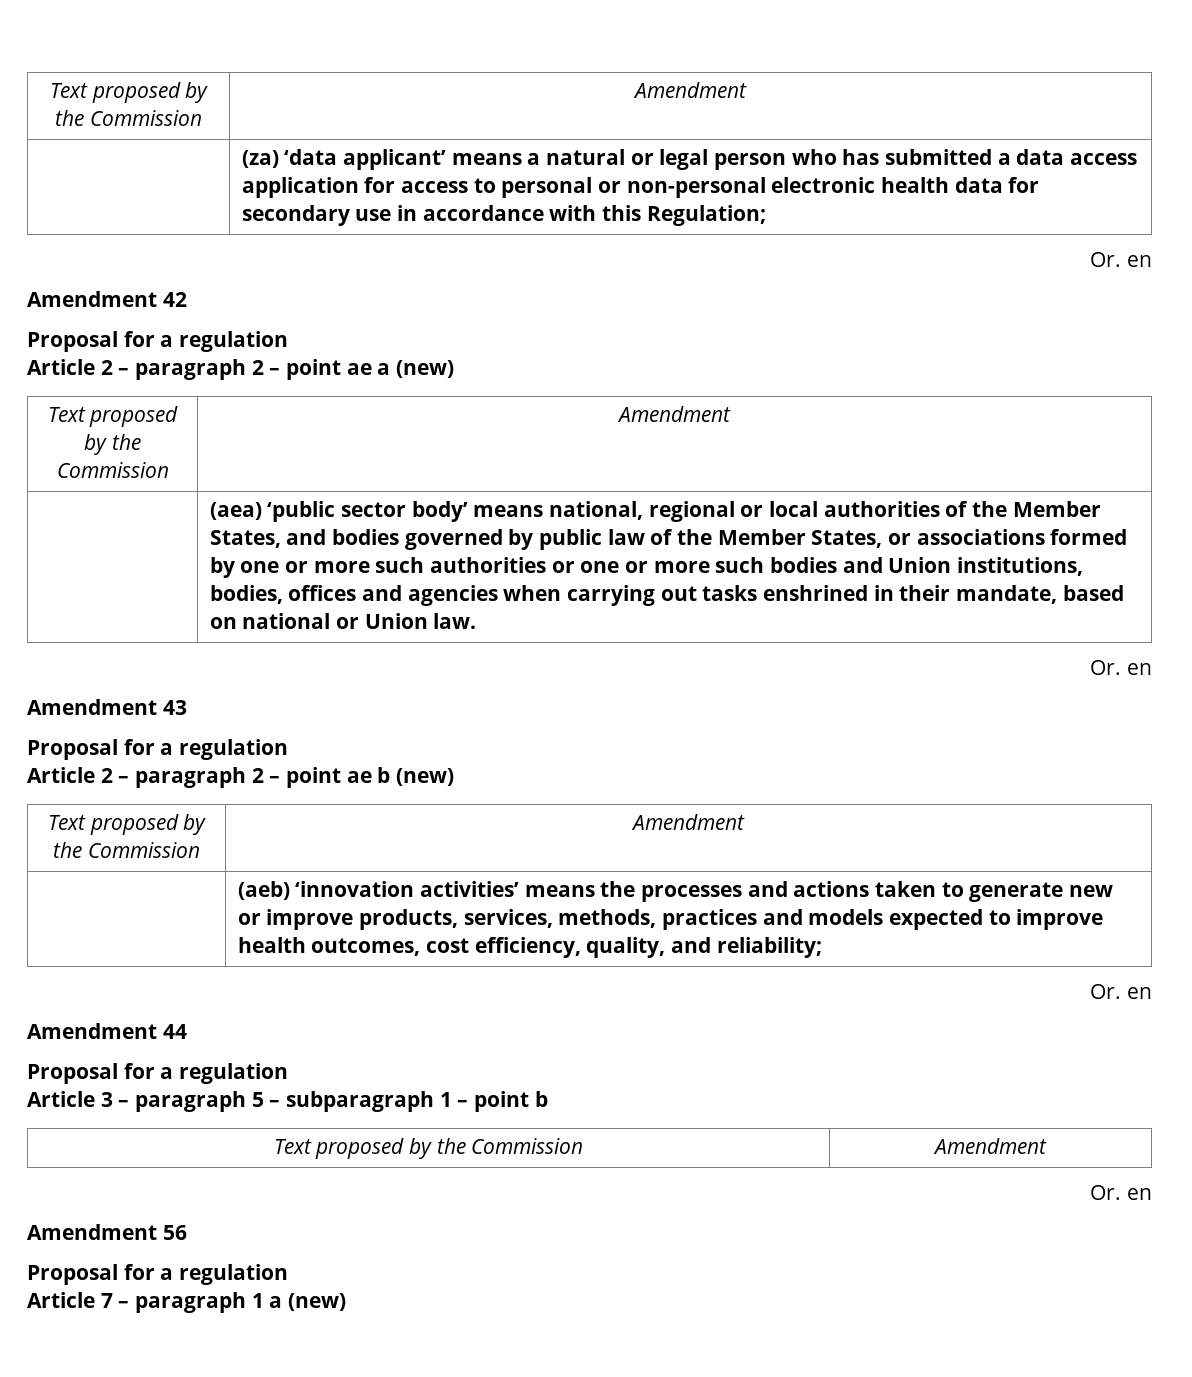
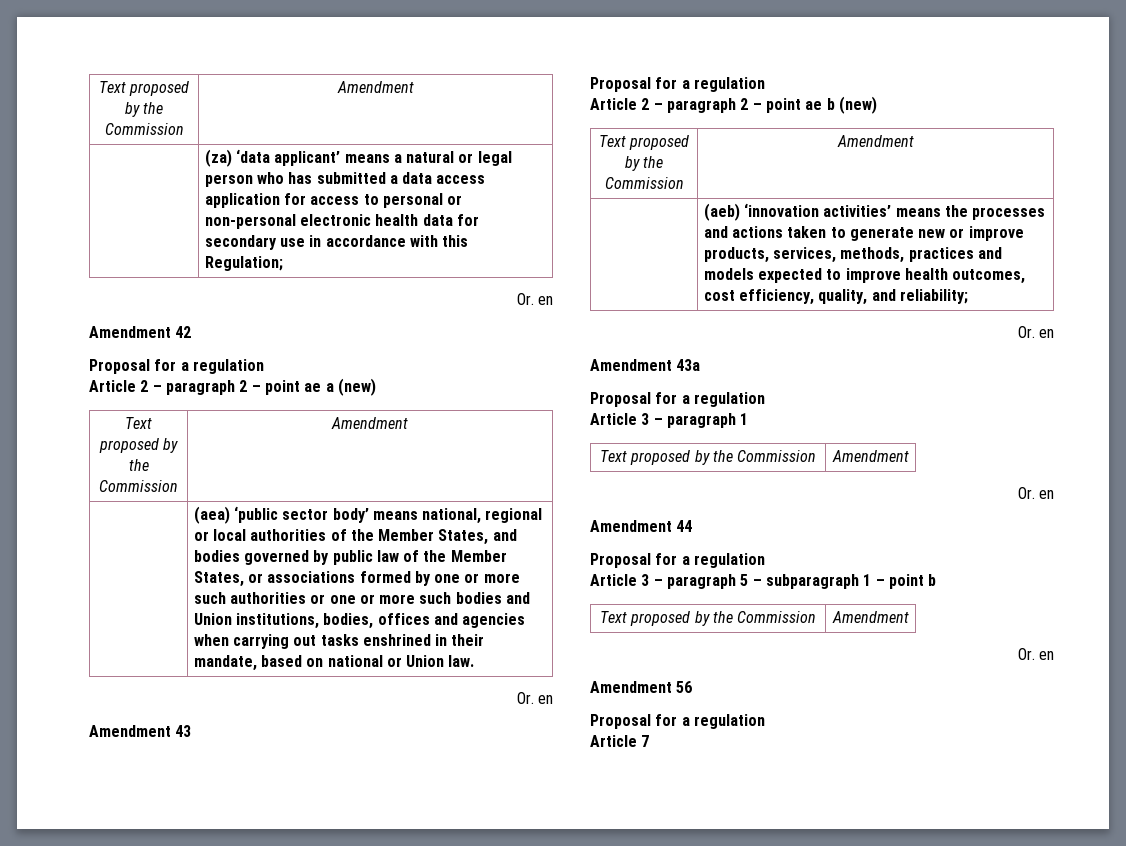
+ Amendment 43a
+ Proposal for a regulation
+ Article 3 – paragraph 1
+ Text proposed by the Commission | Amendment
+ Or. en
- Article 7 – paragraph 1 a (new)
+ Article 7

